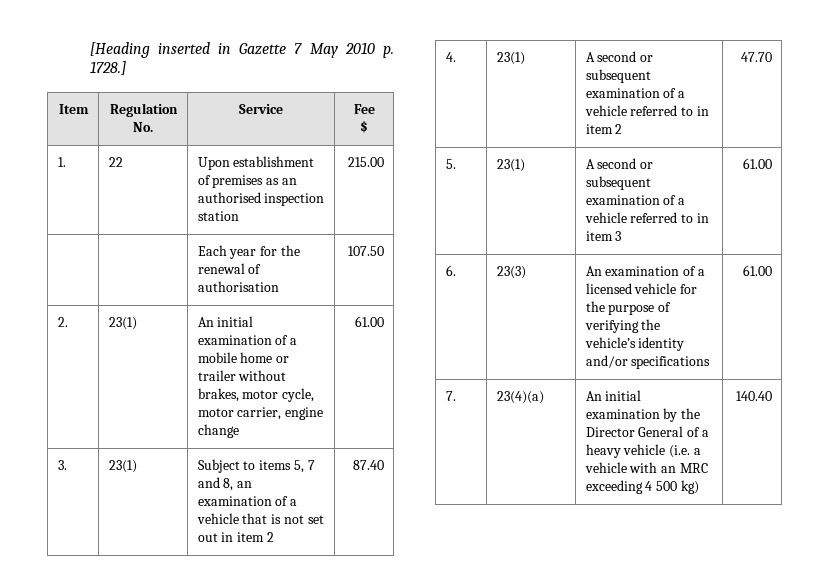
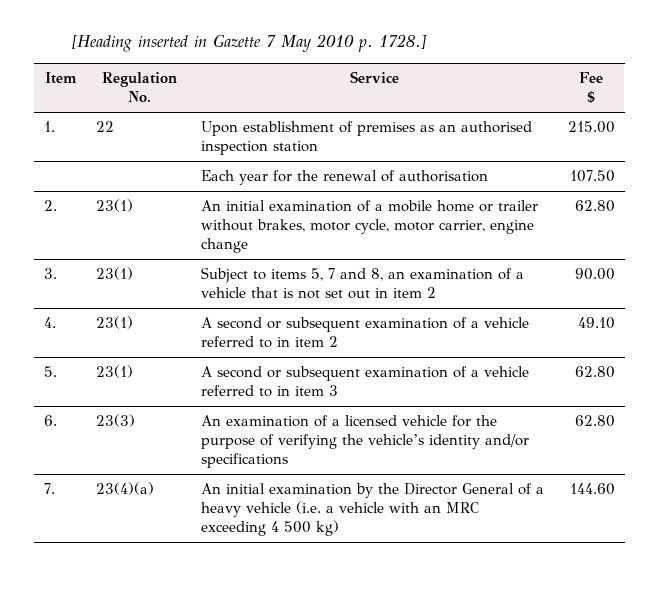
- 2. | 23(1) | An initial examination of a mobile home or trailer without brakes, motor cycle, motor carrier, engine change | 61.00
+ 2. | 23(1) | An initial examination of a mobile home or trailer without brakes, motor cycle, motor carrier, engine change | 62.80
- 3. | 23(1) | Subject to items 5, 7 and 8, an examination of a vehicle that is not set out in item 2 | 87.40
+ 3. | 23(1) | Subject to items 5, 7 and 8, an examination of a vehicle that is not set out in item 2 | 90.00
- 4. | 23(1) | A second or subsequent examination of a vehicle referred to in item 2 | 47.70
+ 4. | 23(1) | A second or subsequent examination of a vehicle referred to in item 2 | 49.10
- 5. | 23(1) | A second or subsequent examination of a vehicle referred to in item 3 | 61.00
+ 5. | 23(1) | A second or subsequent examination of a vehicle referred to in item 3 | 62.80
- 6. | 23(3) | An examination of a licensed vehicle for the purpose of verifying the vehicle’s identity and/or specifications | 61.00
+ 6. | 23(3) | An examination of a licensed vehicle for the purpose of verifying the vehicle’s identity and/or specifications | 62.80
- 7. | 23(4)(a) | An initial examination by the Director General of a heavy vehicle (i.e. a vehicle with an MRC exceeding 4 500 kg) | 140.40
+ 7. | 23(4)(a) | An initial examination by the Director General of a heavy vehicle (i.e. a vehicle with an MRC exceeding 4 500 kg) | 144.60

